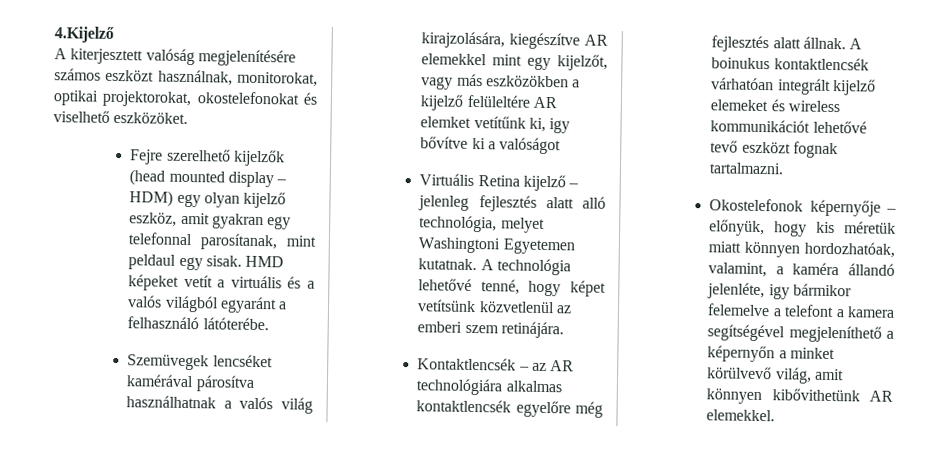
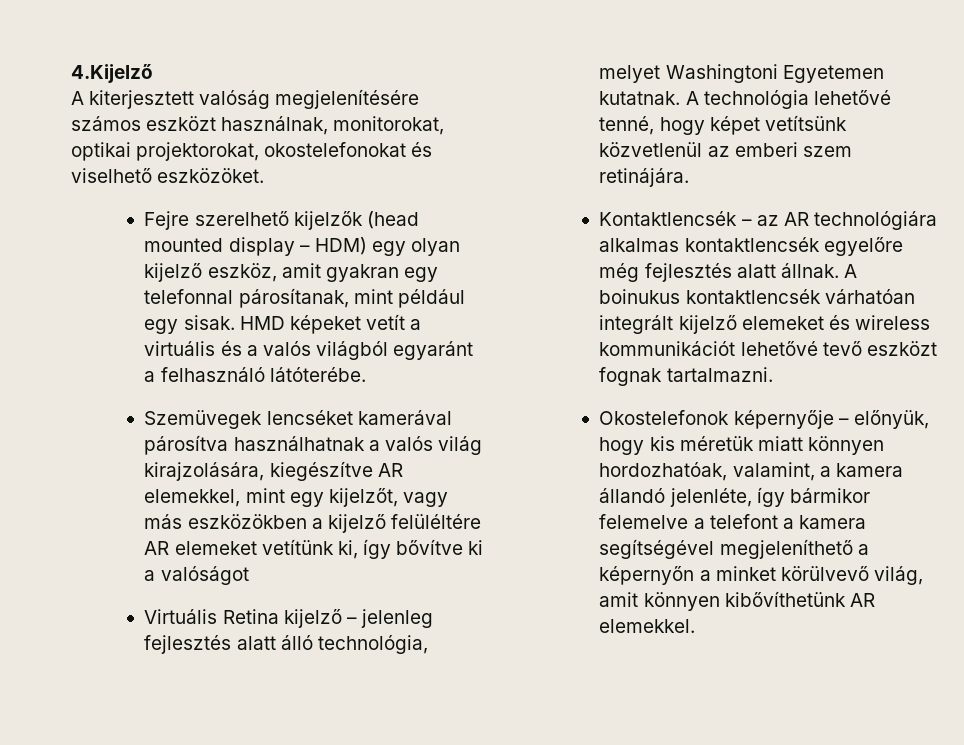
- Fejre szerelhető kijelzők (head mounted display – HDM) egy olyan kijelző eszköz, amit gyakran egy telefonnal parosítanak, mint peldaul egy sisak.
+ Fejre szerelhető kijelzők (head mounted display – HDM) egy olyan kijelző eszköz, amit gyakran egy telefonnal párosítanak, mint például egy sisak.
- Szemüvegek lencséket kamérával párosítva használhatnak a valós világ kirajzolására, kiegészítve AR elemekkel mint egy kijelzőt, vagy más eszközökben a kijelző felüleltére AR elemket vetítűnk ki, igy bővítve ki a valóságot
+ Szemüvegek lencséket kamerával párosítva használhatnak a valós világ kirajzolására, kiegészítve AR elemekkel, mint egy kijelzőt, vagy más eszközökben a kijelző felüléltére AR elemeket vetítünk ki, így bővítve ki a valóságot
- Virtuális Retina kijelző – jelenleg fejlesztés alatt alló technológia, melyet Washingtoni Egyetemen kutatnak.
+ Virtuális Retina kijelző – jelenleg fejlesztés alatt álló technológia, melyet Washingtoni Egyetemen kutatnak.
- Okostelefonok képernyője – előnyük, hogy kis méretük miatt könnyen hordozhatóak, valamint, a kaméra állandó jelenléte, igy bármikor felemelve a telefont a kamera segítségével megjeleníthető a képernyőn a minket körülvevő világ, amit könnyen kibővithetünk AR elemekkel.
+ Okostelefonok képernyője – előnyük, hogy kis méretük miatt könnyen hordozhatóak, valamint, a kamera állandó jelenléte, így bármikor felemelve a telefont a kamera segítségével megjeleníthető a képernyőn a minket körülvevő világ, amit könnyen kibővíthetünk AR elemekkel.

